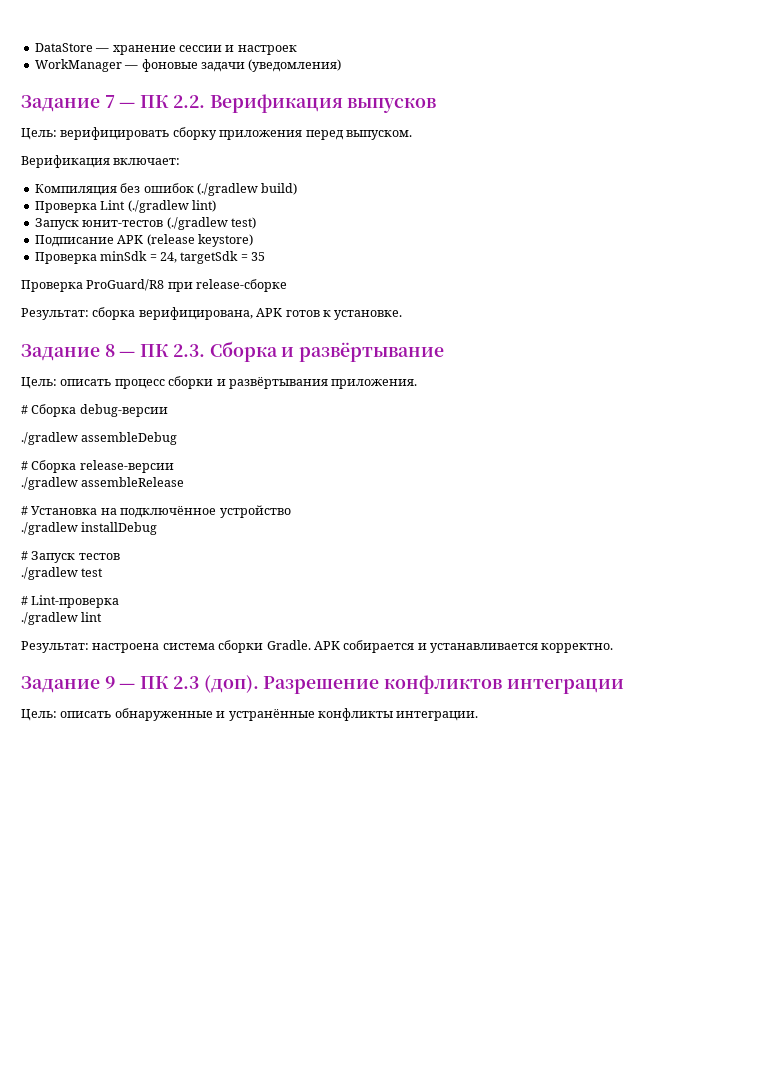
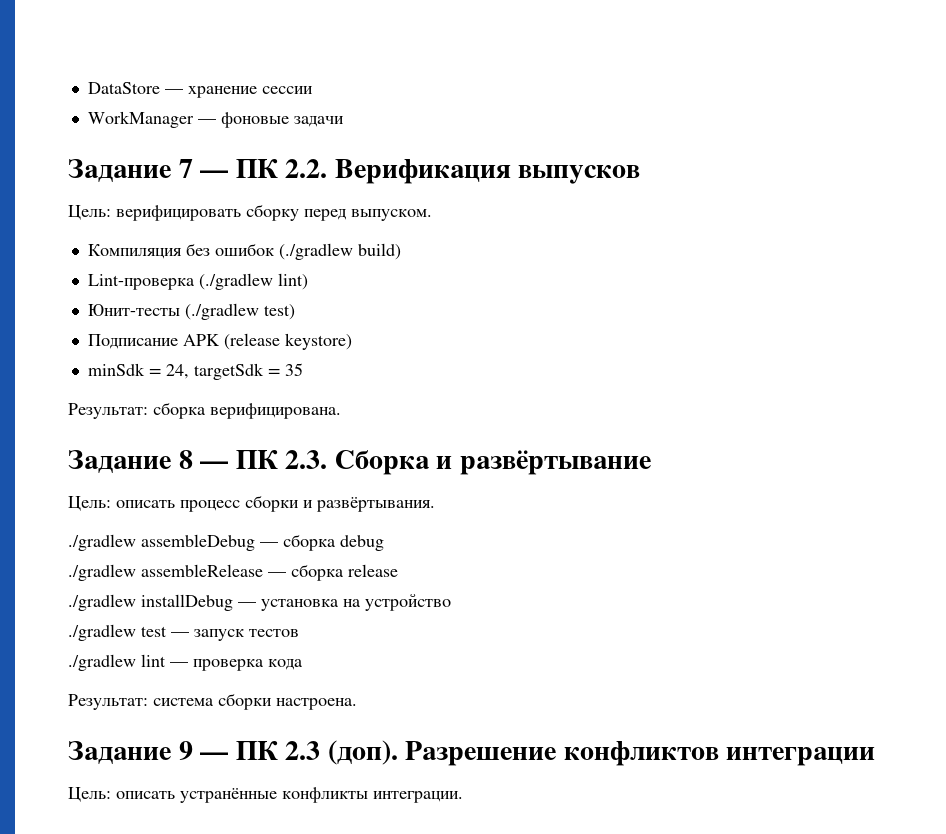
- DataStore — хранение сессии и настроек
+ DataStore — хранение сессии
- WorkManager — фоновые задачи (уведомления)
+ WorkManager — фоновые задачи
- Цель: верифицировать сборку приложения перед выпуском.
+ Цель: верифицировать сборку перед выпуском.
- Верификация включает:
- Проверка Lint (./gradlew lint)
+ Lint-проверка (./gradlew lint)
- Запуск юнит-тестов (./gradlew test)
+ Юнит-тесты (./gradlew test)
- Проверка minSdk = 24, targetSdk = 35
+ minSdk = 24, targetSdk = 35
- Проверка ProGuard/R8 при release-сборке
- Результат: сборка верифицирована, APK готов к установке.
+ Результат: сборка верифицирована.
- Цель: описать процесс сборки и развёртывания приложения.
- # Сборка debug-версии
+ Цель: описать процесс сборки и развёртывания.
- ./gradlew assembleDebug
- # Сборка release-версии
+ ./gradlew assembleDebug — сборка debug
- ./gradlew assembleRelease
- # Установка на подключённое устройство
- ./gradlew installDebug
- # Запуск тестов
- ./gradlew test
- # Lint-проверка
+ ./gradlew assembleRelease — сборка release
+ ./gradlew installDebug — установка на устройство
+ ./gradlew test — запуск тестов
- ./gradlew lint
- Результат: настроена система сборки Gradle. APK собирается и устанавливается корректно.
+ ./gradlew lint — проверка кода
+ Результат: система сборки настроена.
- Цель: описать обнаруженные и устранённые конфликты интеграции.
+ Цель: описать устранённые конфликты интеграции.

